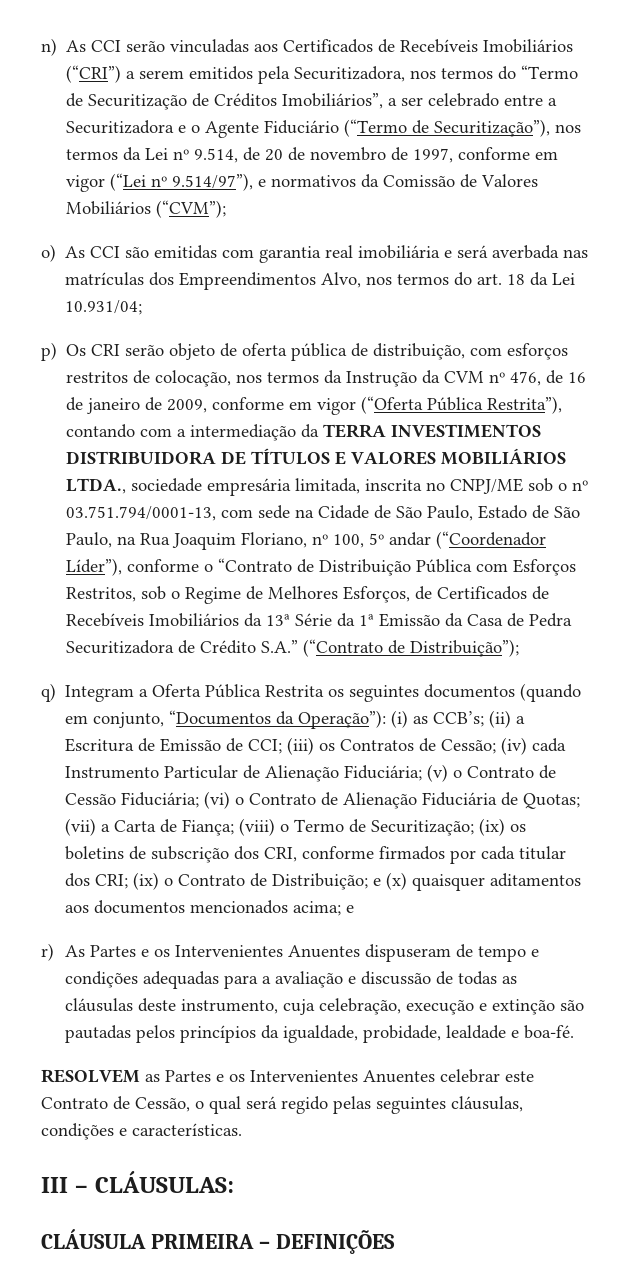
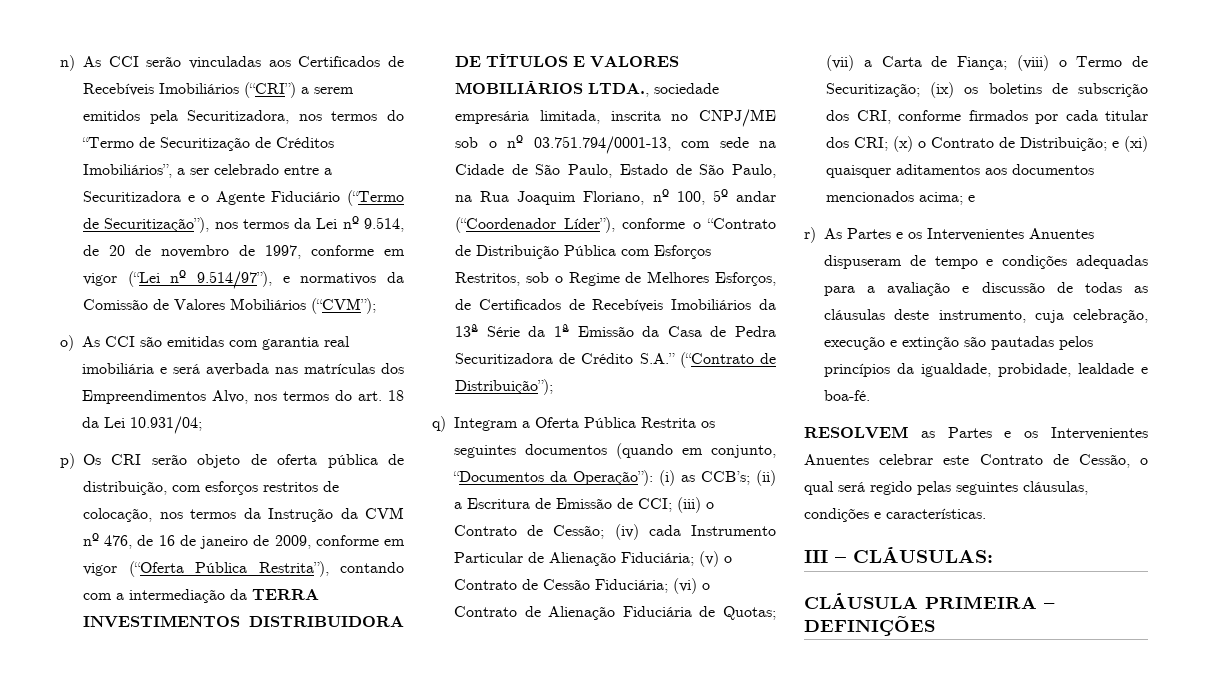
- (iii) os Contratos de Cessão;
+ (iii) o Contrato de Cessão;
- (ix) o Contrato de Distribuição;
+ (x) o Contrato de Distribuição;
- e (x) quaisquer aditamentos aos documentos mencionados acima;
+ e (xi) quaisquer aditamentos aos documentos mencionados acima;

